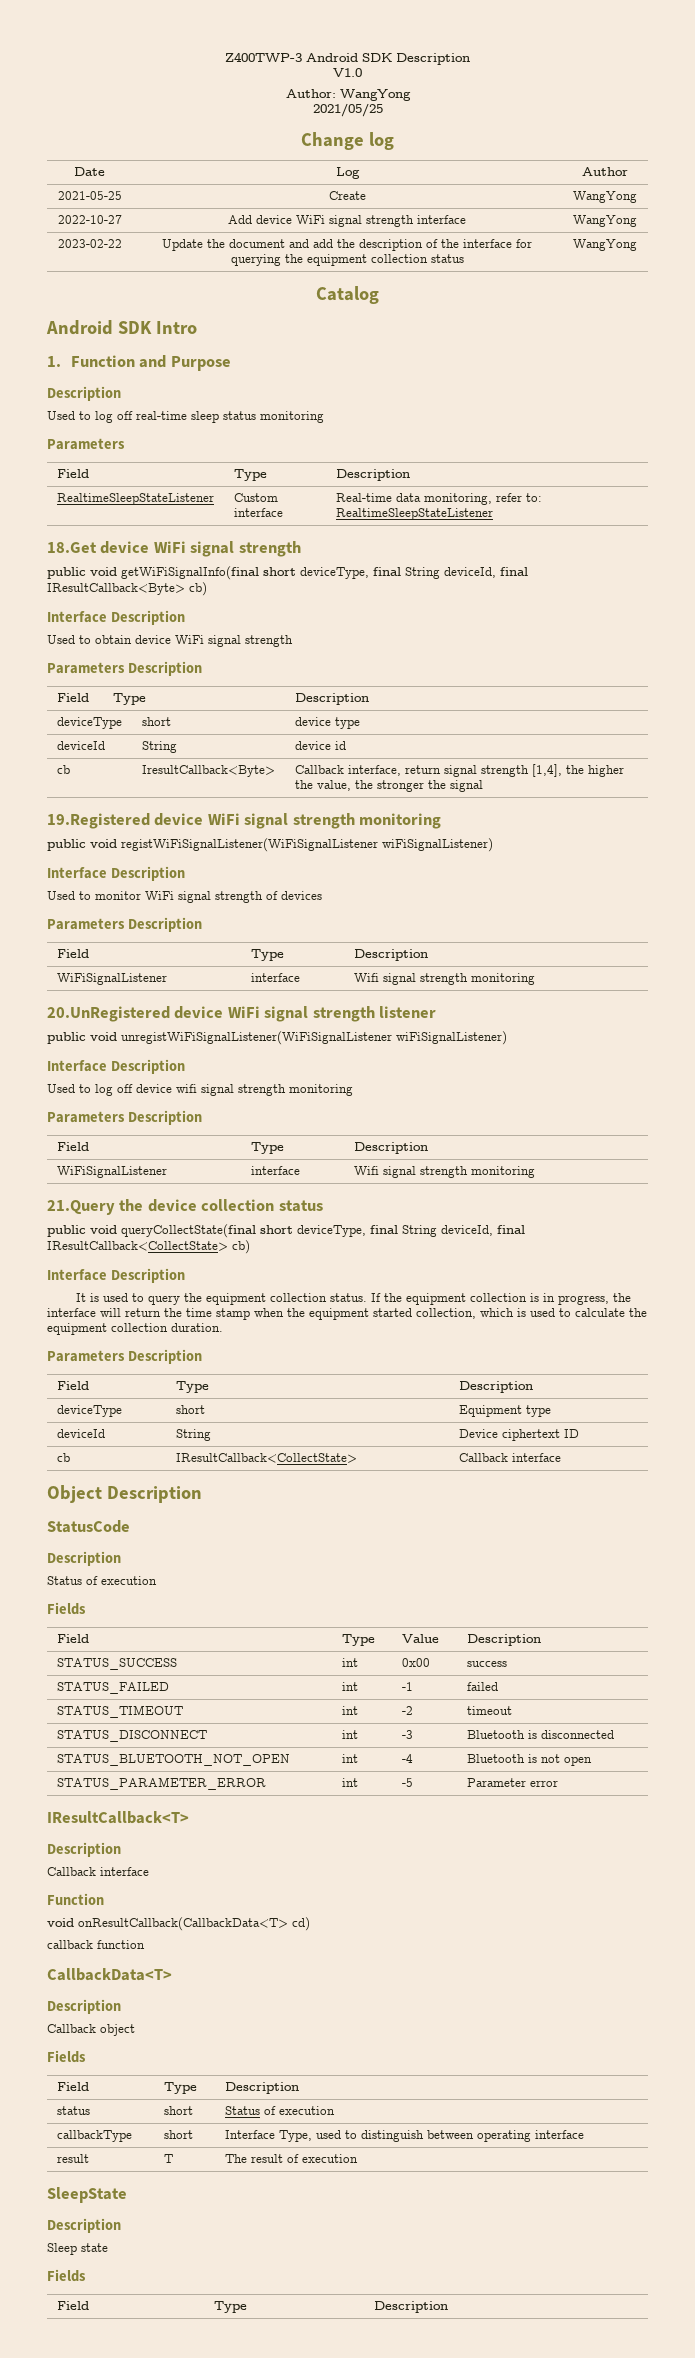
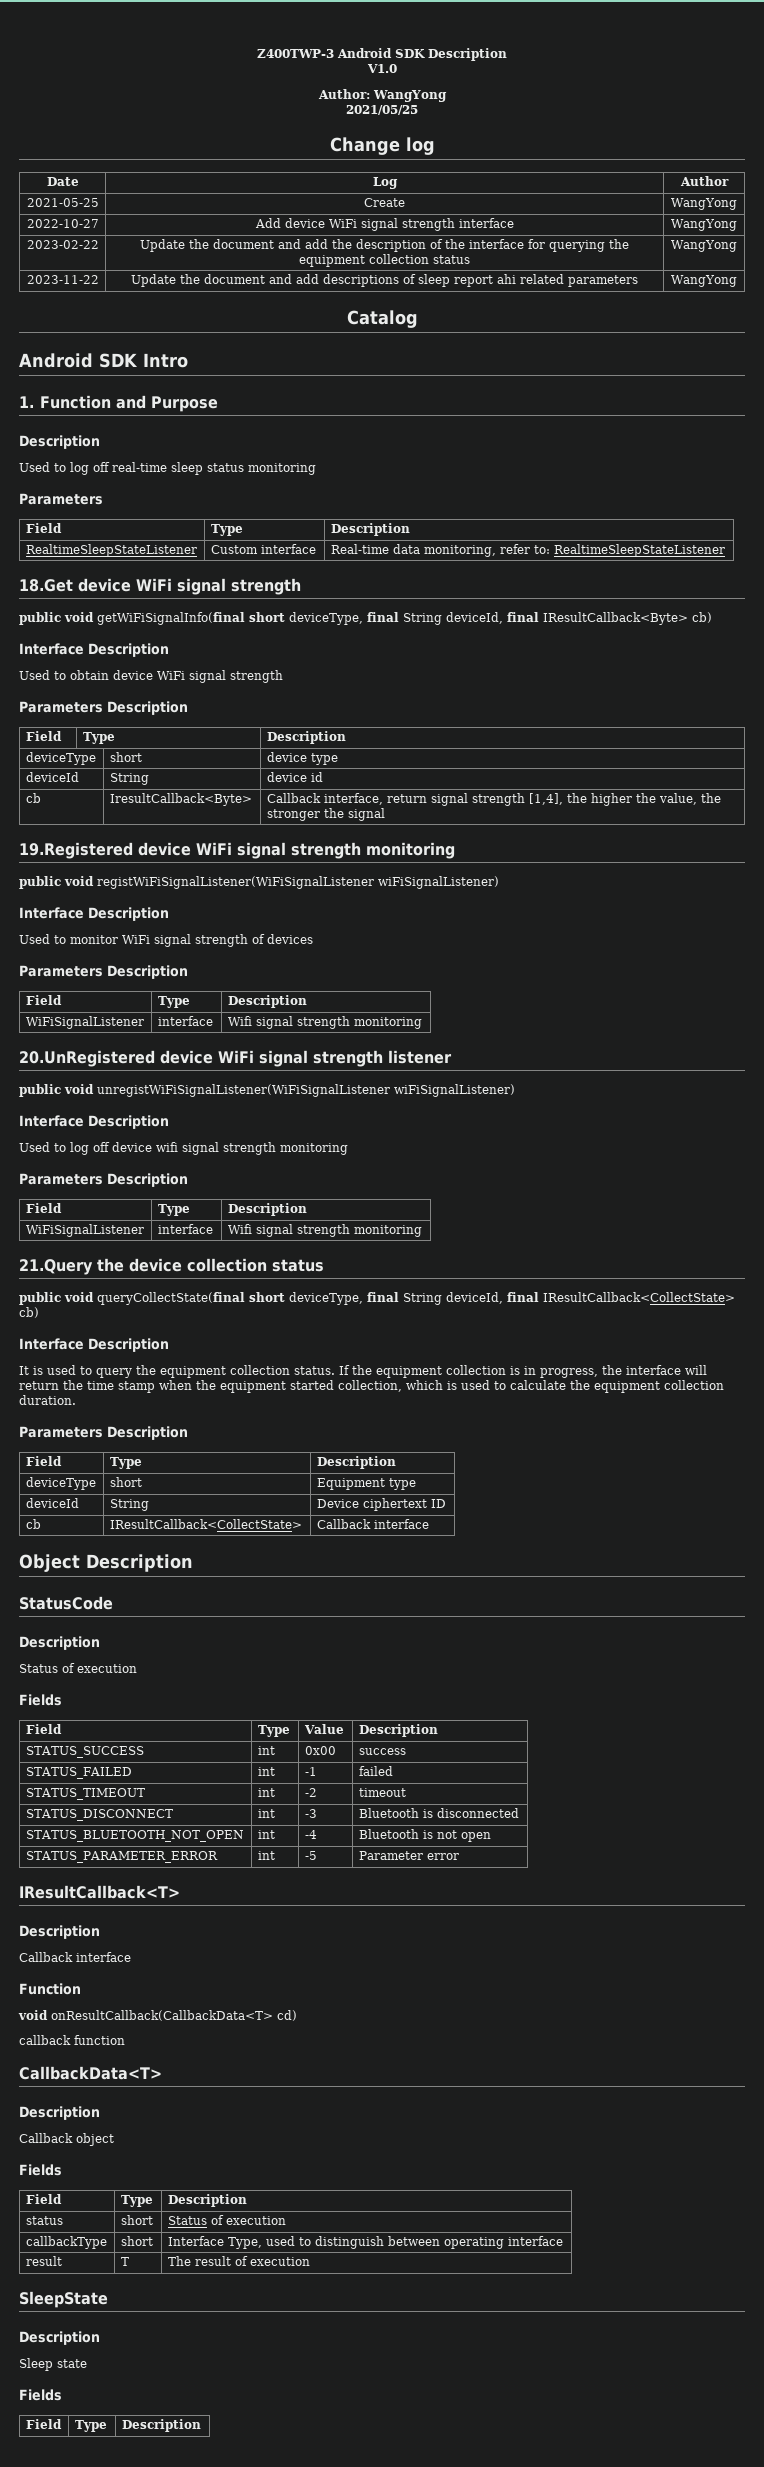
+ 2023-11-22 | Update the document and add descriptions of sleep report ahi related parameters | WangYong

